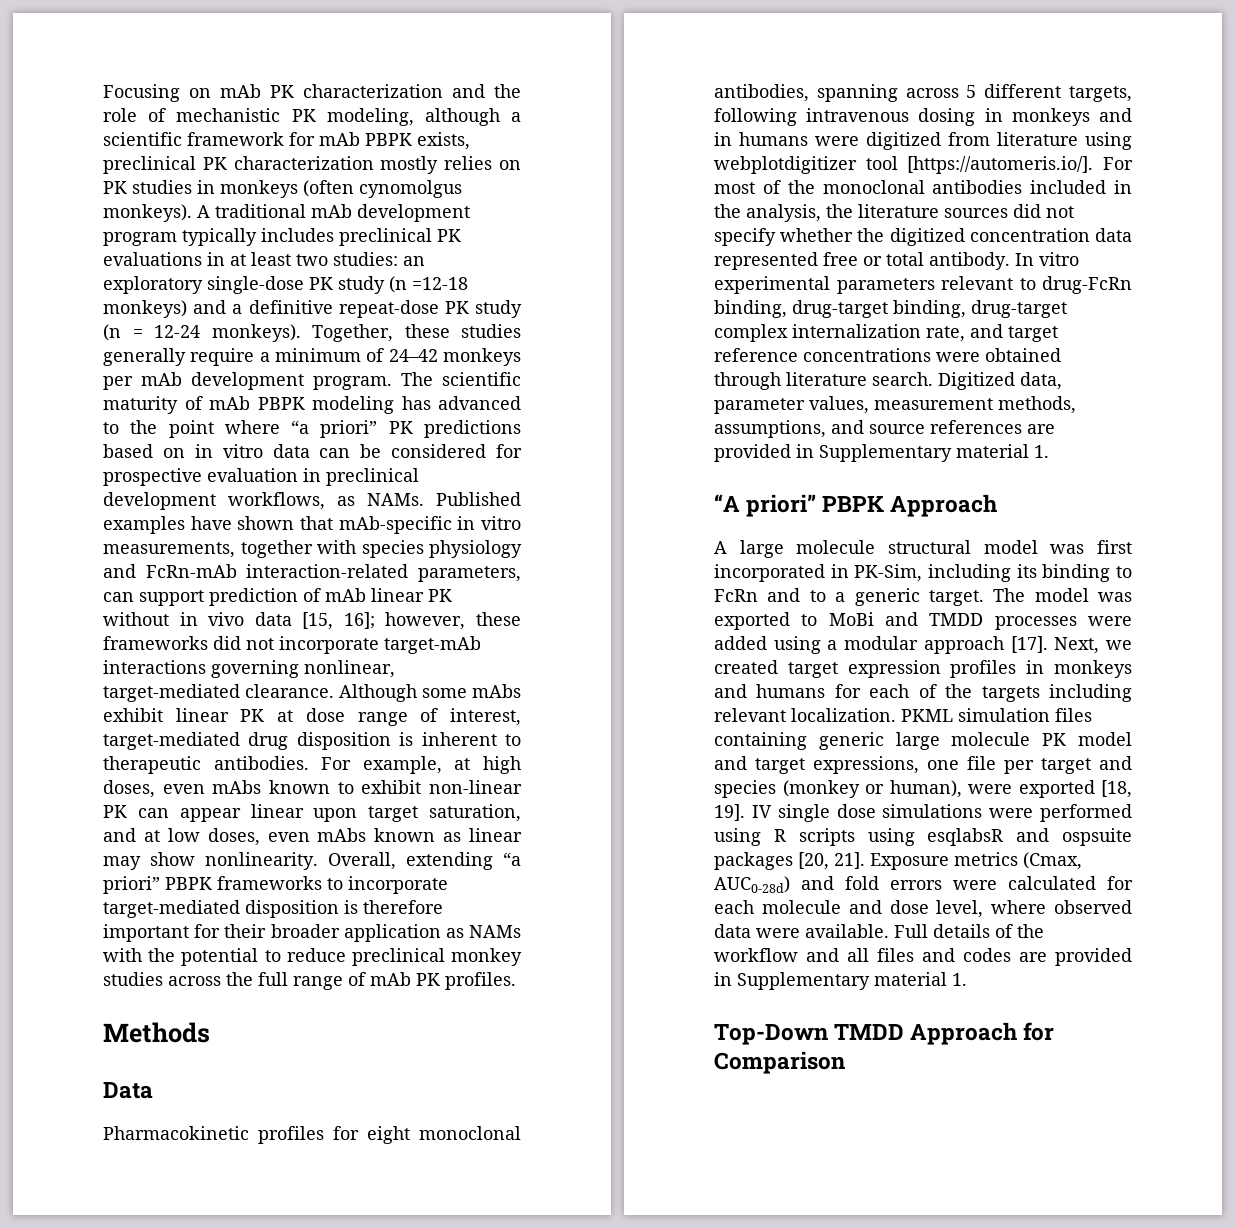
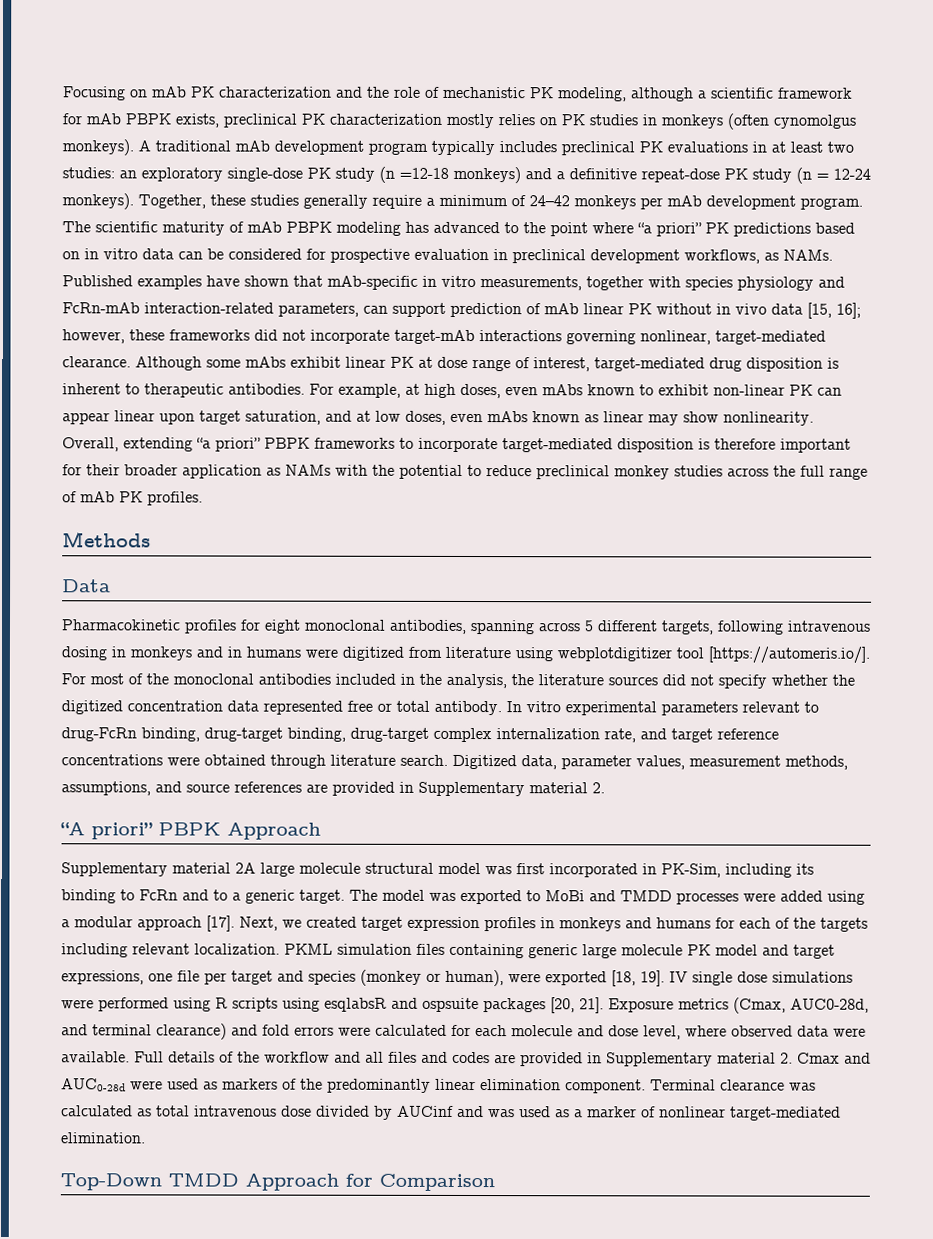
- Digitized data, parameter values, measurement methods, assumptions, and source references are provided in Supplementary material 1.
+ Digitized data, parameter values, measurement methods, assumptions, and source references are provided in Supplementary material 2.
- A large molecule structural model was first incorporated in PK-Sim, including its binding to FcRn and to a generic target.
+ Supplementary material 2A large molecule structural model was first incorporated in PK-Sim, including its binding to FcRn and to a generic target.
- Exposure metrics (Cmax, AUC0-28d) and fold errors were calculated for each molecule and dose level, where observed data were available.
+ Exposure metrics (Cmax, AUC0-28d, and terminal clearance) and fold errors were calculated for each molecule and dose level, where observed data were available.
- Full details of the workflow and all files and codes are provided in Supplementary material 1.
+ Full details of the workflow and all files and codes are provided in Supplementary material 2. Cmax and AUC0-28d were used as markers of the predominantly linear elimination component. Terminal clearance was calculated as total intravenous dose divided by AUCinf and was used as a marker of nonlinear target-mediated elimination.

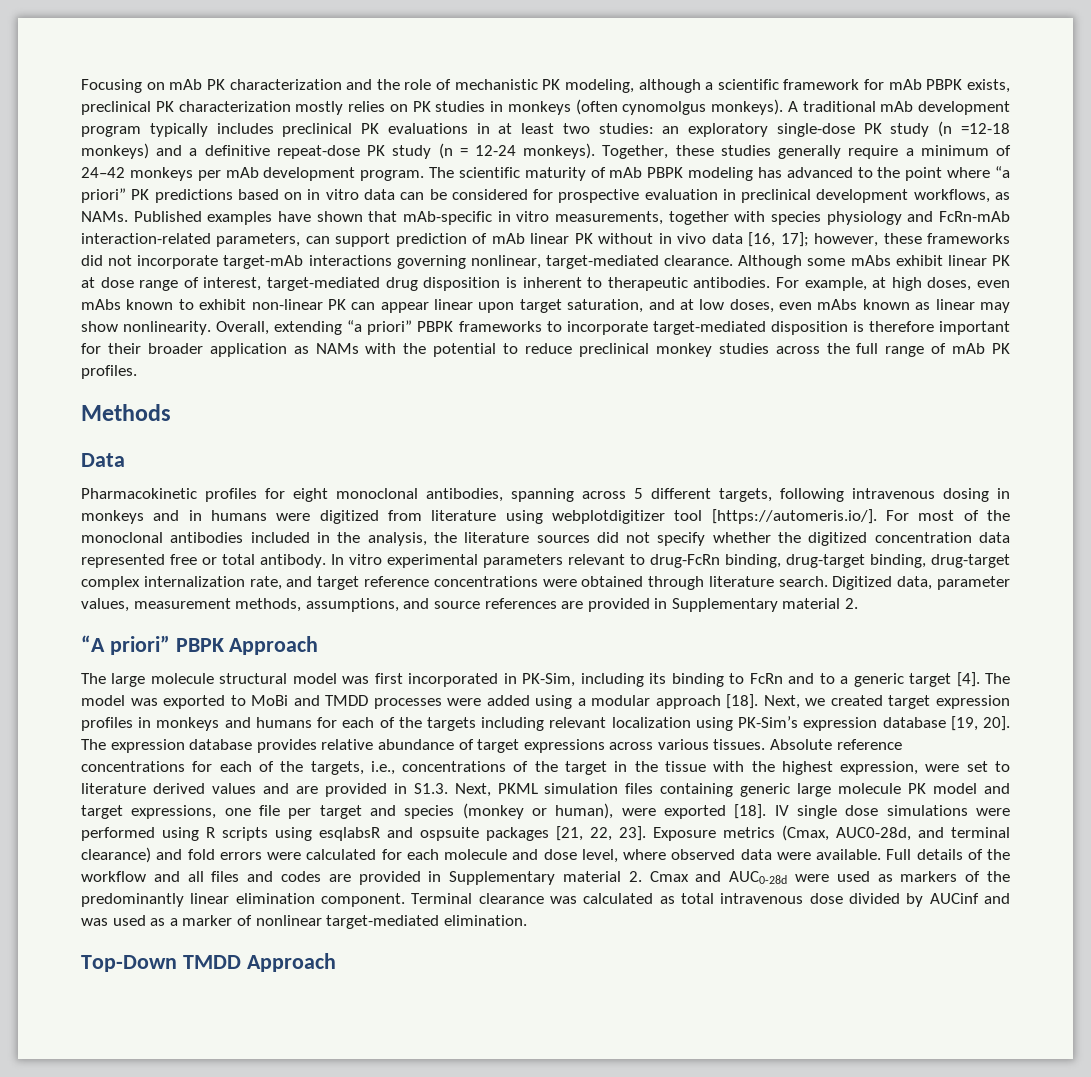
- Published examples have shown that mAb-specific in vitro measurements, together with species physiology and FcRn-mAb interaction-related parameters, can support prediction of mAb linear PK without in vivo data [15, 16]; however, these frameworks did not incorporate target-mAb interactions governing nonlinear, target-mediated clearance.
+ Published examples have shown that mAb-specific in vitro measurements, together with species physiology and FcRn-mAb interaction-related parameters, can support prediction of mAb linear PK without in vivo data [16, 17]; however, these frameworks did not incorporate target-mAb interactions governing nonlinear, target-mediated clearance.
- Supplementary material 2A large molecule structural model was first incorporated in PK-Sim, including its binding to FcRn and to a generic target.
+ The large molecule structural model was first incorporated in PK-Sim, including its binding to FcRn and to a generic target [4].
- The model was exported to MoBi and TMDD processes were added using a modular approach [17].
+ The model was exported to MoBi and TMDD processes were added using a modular approach [18].
- Next, we created target expression profiles in monkeys and humans for each of the targets including relevant localization. PKML simulation files containing generic large molecule PK model and target expressions, one file per target and species (monkey or human), were exported [18, 19].
+ Next, we created target expression profiles in monkeys and humans for each of the targets including relevant localization using PK-Sim’s expression database [19, 20]. The expression database provides relative abundance of target expressions across various tissues. Absolute reference concentrations for each of the targets, i.e., concentrations of the target in the tissue with the highest expression, were set to literature derived values and are provided in S1.3. Next, PKML simulation files containing generic large molecule PK model and target expressions, one file per target and species (monkey or human), were exported [18].
- IV single dose simulations were performed using R scripts using esqlabsR and ospsuite packages [20, 21].
+ IV single dose simulations were performed using R scripts using esqlabsR and ospsuite packages [21, 22, 23].
- Top-Down TMDD Approach for Comparison
+ Top-Down TMDD Approach

